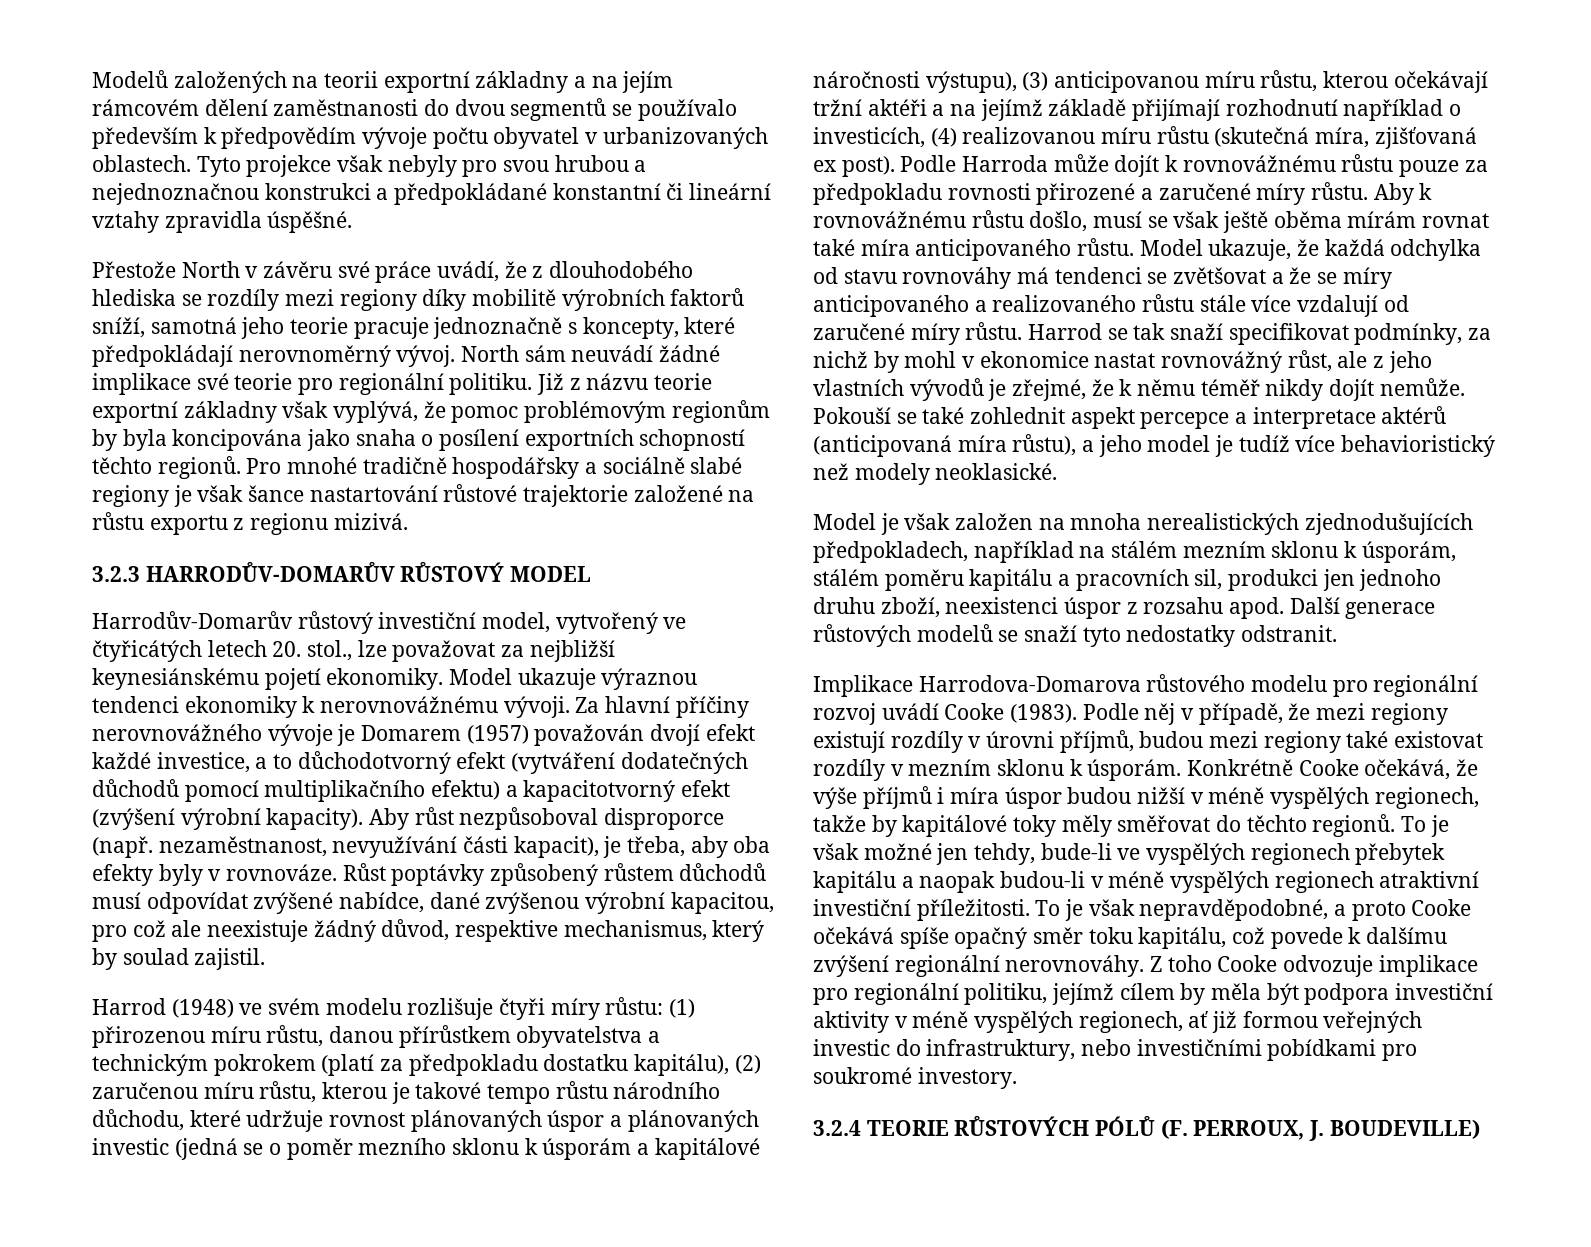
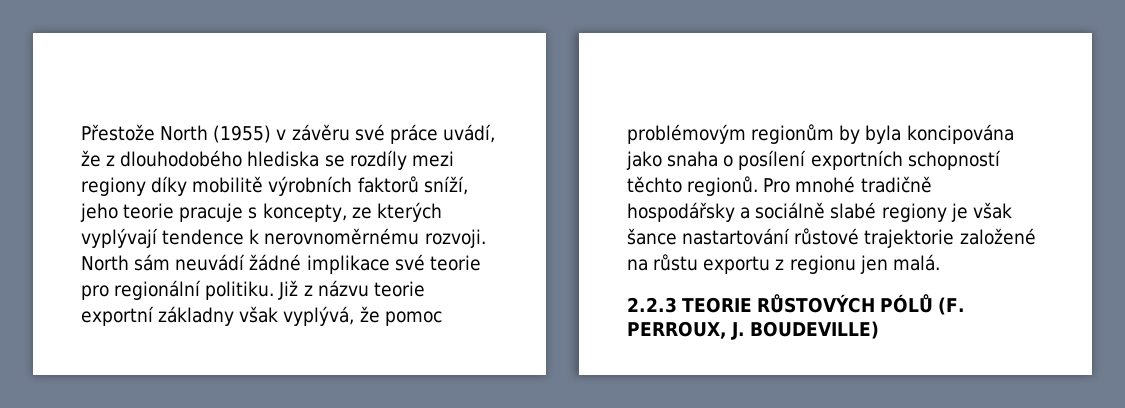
- Modelů založených na teorii exportní základny a na jejím rámcovém dělení zaměstnanosti do dvou segmentů se používalo především k předpovědím vývoje počtu obyvatel v urbanizovaných oblastech. Tyto projekce však nebyly pro svou hrubou a nejednoznačnou konstrukci a předpokládané konstantní či lineární vztahy zpravidla úspěšné.
- Přestože North v závěru své práce uvádí, že z dlouhodobého hlediska se rozdíly mezi regiony díky mobilitě výrobních faktorů sníží, samotná jeho teorie pracuje jednoznačně s koncepty, které předpokládají nerovnoměrný vývoj.
+ Přestože North (1955) v závěru své práce uvádí, že z dlouhodobého hlediska se rozdíly mezi regiony díky mobilitě výrobních faktorů sníží, jeho teorie pracuje s koncepty, ze kterých vyplývají tendence k nerovnoměrnému rozvoji.
- Pro mnohé tradičně hospodářsky a sociálně slabé regiony je však šance nastartování růstové trajektorie založené na růstu exportu z regionu mizivá.
- 3.2.3 HARRODŮV-DOMARŮV RŮSTOVÝ MODEL
- Harrodův-Domarův růstový investiční model, vytvořený ve čtyřicátých letech 20. stol., lze považovat za nejbližší keynesiánskému pojetí ekonomiky. Model ukazuje výraznou tendenci ekonomiky k nerovnovážnému vývoji. Za hlavní příčiny nerovnovážného vývoje je Domarem (1957) považován dvojí efekt každé investice, a to důchodotvorný efekt (vytváření dodatečných důchodů pomocí multiplikačního efektu) a kapacitotvorný efekt (zvýšení výrobní kapacity). Aby růst nezpůsoboval disproporce (např. nezaměstnanost, nevyužívání části kapacit), je třeba, aby oba efekty byly v rovnováze. Růst poptávky způsobený růstem důchodů musí odpovídat zvýšené nabídce, dané zvýšenou výrobní kapacitou, pro což ale neexistuje žádný důvod, respektive mechanismus, který by soulad zajistil.
- Harrod (1948) ve svém modelu rozlišuje čtyři míry růstu: (1) přirozenou míru růstu, danou přírůstkem obyvatelstva a technickým pokrokem (platí za předpokladu dostatku kapitálu), (2) zaručenou míru růstu, kterou je takové tempo růstu národního důchodu, které udržuje rovnost plánovaných úspor a plánovaných investic (jedná se o poměr mezního sklonu k úsporám a kapitálové náročnosti výstupu), (3) anticipovanou míru růstu, kterou očekávají tržní aktéři a na jejímž základě přijímají rozhodnutí například o investicích, (4) realizovanou míru růstu (skutečná míra, zjišťovaná ex post). Podle Harroda může dojít k rovnovážnému růstu pouze za předpokladu rovnosti přirozené a zaručené míry růstu. Aby k rovnovážnému růstu došlo, musí se však ještě oběma mírám rovnat také míra anticipovaného růstu. Model ukazuje, že každá odchylka od stavu rovnováhy má tendenci se zvětšovat a že se míry anticipovaného a realizovaného růstu stále více vzdalují od zaručené míry růstu. Harrod se tak snaží specifikovat podmínky, za nichž by mohl v ekonomice nastat rovnovážný růst, ale z jeho vlastních vývodů je zřejmé, že k němu téměř nikdy dojít nemůže. Pokouší se také zohlednit aspekt percepce a interpretace aktérů (anticipovaná míra růstu), a jeho model je tudíž více behavioristický než modely neoklasické.
- Model je však založen na mnoha nerealistických zjednodušujících předpokladech, například na stálém mezním sklonu k úsporám, stálém poměru kapitálu a pracovních sil, produkci jen jednoho druhu zboží, neexistenci úspor z rozsahu apod. Další generace růstových modelů se snaží tyto nedostatky odstranit.
- Implikace Harrodova-Domarova růstového modelu pro regionální rozvoj uvádí Cooke (1983). Podle něj v případě, že mezi regiony existují rozdíly v úrovni příjmů, budou mezi regiony také existovat rozdíly v mezním sklonu k úsporám. Konkrétně Cooke očekává, že výše příjmů i míra úspor budou nižší v méně vyspělých regionech, takže by kapitálové toky měly směřovat do těchto regionů. To je však možné jen tehdy, bude-li ve vyspělých regionech přebytek kapitálu a naopak budou-li v méně vyspělých regionech atraktivní investiční příležitosti. To je však nepravděpodobné, a proto Cooke očekává spíše opačný směr toku kapitálu, což povede k dalšímu zvýšení regionální nerovnováhy. Z toho Cooke odvozuje implikace pro regionální politiku, jejímž cílem by měla být podpora investiční aktivity v méně vyspělých regionech, ať již formou veřejných investic do infrastruktury, nebo investičními pobídkami pro soukromé investory.
- 3.2.4 TEORIE RŮSTOVÝCH PÓLŮ (F. PERROUX, J. BOUDEVILLE)
+ Pro mnohé tradičně hospodářsky a sociálně slabé regiony je však šance nastartování růstové trajektorie založené na růstu exportu z regionu jen malá.
+ 2.2.3 TEORIE RŮSTOVÝCH PÓLŮ (F. PERROUX, J. BOUDEVILLE)

